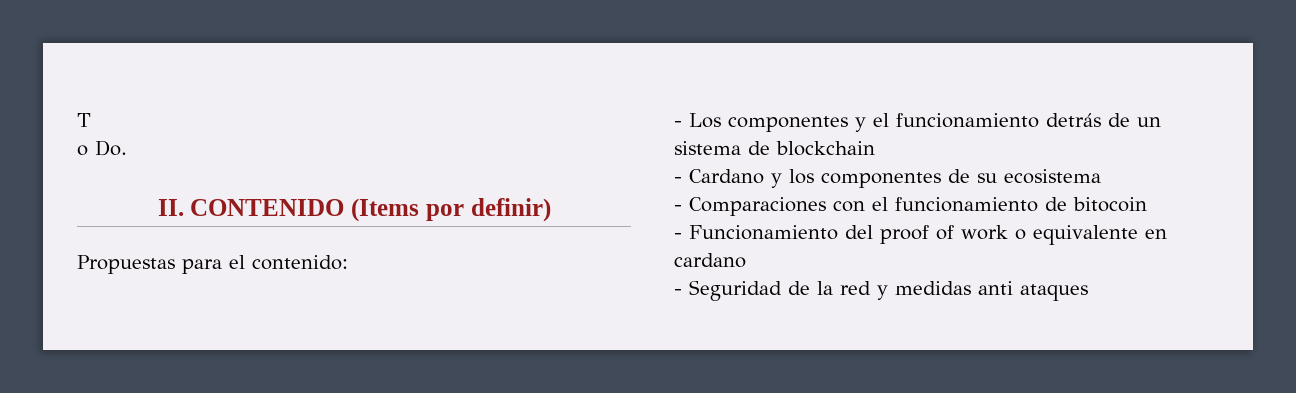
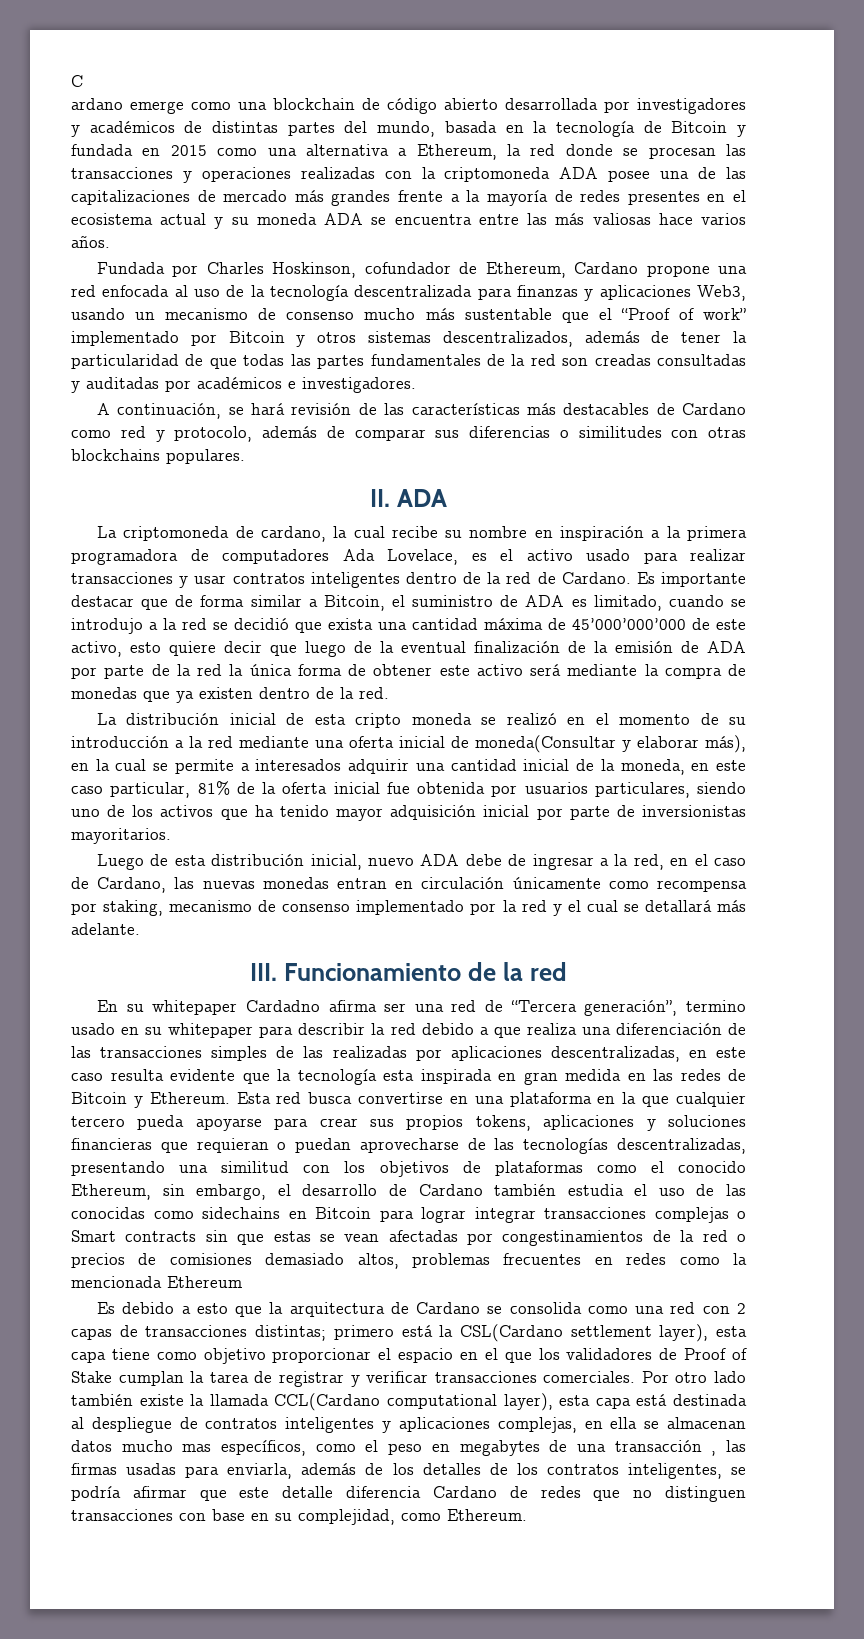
- T
- o Do.
- II. CONTENIDO (Items por definir)
- Propuestas para el contenido:
- - Los componentes y el funcionamiento detrás de un sistema de blockchain
- - Cardano y los componentes de su ecosistema
- - Comparaciones con el funcionamiento de bitocoin
- - Funcionamiento del proof of work o equivalente en cardano
- - Seguridad de la red y medidas anti ataques
+ C
+ ardano emerge como una blockchain de código abierto desarrollada por investigadores y académicos de distintas partes del mundo, basada en la tecnología de Bitcoin y fundada en 2015 como una alternativa a Ethereum, la red donde se procesan las transacciones y operaciones realizadas con la criptomoneda ADA posee una de las capitalizaciones de mercado más grandes frente a la mayoría de redes presentes en el ecosistema actual y su moneda ADA se encuentra entre las más valiosas hace varios años.
+ Fundada por Charles Hoskinson, cofundador de Ethereum, Cardano propone una red enfocada al uso de la tecnología descentralizada para finanzas y aplicaciones Web3, usando un mecanismo de consenso mucho más sustentable que el “Proof of work” implementado por Bitcoin y otros sistemas descentralizados, además de tener la particularidad de que todas las partes fundamentales de la red son creadas consultadas y auditadas por académicos e investigadores.
+ A continuación, se hará revisión de las características más destacables de Cardano como red y protocolo, además de comparar sus diferencias o similitudes con otras blockchains populares.
+ II. ADA
+ La criptomoneda de cardano, la cual recibe su nombre en inspiración a la primera programadora de computadores Ada Lovelace, es el activo usado para realizar transacciones y usar contratos inteligentes dentro de la red de Cardano. Es importante destacar que de forma similar a Bitcoin, el suministro de ADA es limitado, cuando se introdujo a la red se decidió que exista una cantidad máxima de 45’000’000’000 de este activo, esto quiere decir que luego de la eventual finalización de la emisión de ADA por parte de la red la única forma de obtener este activo será mediante la compra de monedas que ya existen dentro de la red.
+ La distribución inicial de esta cripto moneda se realizó en el momento de su introducción a la red mediante una oferta inicial de moneda(Consultar y elaborar más), en la cual se permite a interesados adquirir una cantidad inicial de la moneda, en este caso particular, 81% de la oferta inicial fue obtenida por usuarios particulares, siendo uno de los activos que ha tenido mayor adquisición inicial por parte de inversionistas mayoritarios.
+ Luego de esta distribución inicial, nuevo ADA debe de ingresar a la red, en el caso de Cardano, las nuevas monedas entran en circulación únicamente como recompensa por staking, mecanismo de consenso implementado por la red y el cual se detallará más adelante.
+ III. Funcionamiento de la red
+ En su whitepaper Cardadno afirma ser una red de “Tercera generación”, termino usado en su whitepaper para describir la red debido a que realiza una diferenciación de las transacciones simples de las realizadas por aplicaciones descentralizadas, en este caso resulta evidente que la tecnología esta inspirada en gran medida en las redes de Bitcoin y Ethereum. Esta red busca convertirse en una plataforma en la que cualquier tercero pueda apoyarse para crear sus propios tokens, aplicaciones y soluciones financieras que requieran o puedan aprovecharse de las tecnologías descentralizadas, presentando una similitud con los objetivos de plataformas como el conocido Ethereum, sin embargo, el desarrollo de Cardano también estudia el uso de las conocidas como sidechains en Bitcoin para lograr integrar transacciones complejas o Smart contracts sin que estas se vean afectadas por congestinamientos de la red o precios de comisiones demasiado altos, problemas frecuentes en redes como la mencionada Ethereum
+ Es debido a esto que la arquitectura de Cardano se consolida como una red con 2 capas de transacciones distintas; primero está la CSL(Cardano settlement layer), esta capa tiene como objetivo proporcionar el espacio en el que los validadores de Proof of Stake cumplan la tarea de registrar y verificar transacciones comerciales. Por otro lado también existe la llamada CCL(Cardano computational layer), esta capa está destinada al despliegue de contratos inteligentes y aplicaciones complejas, en ella se almacenan datos mucho mas específicos, como el peso en megabytes de una transacción , las firmas usadas para enviarla, además de los detalles de los contratos inteligentes, se podría afirmar que este detalle diferencia Cardano de redes que no distinguen transacciones con base en su complejidad, como Ethereum.

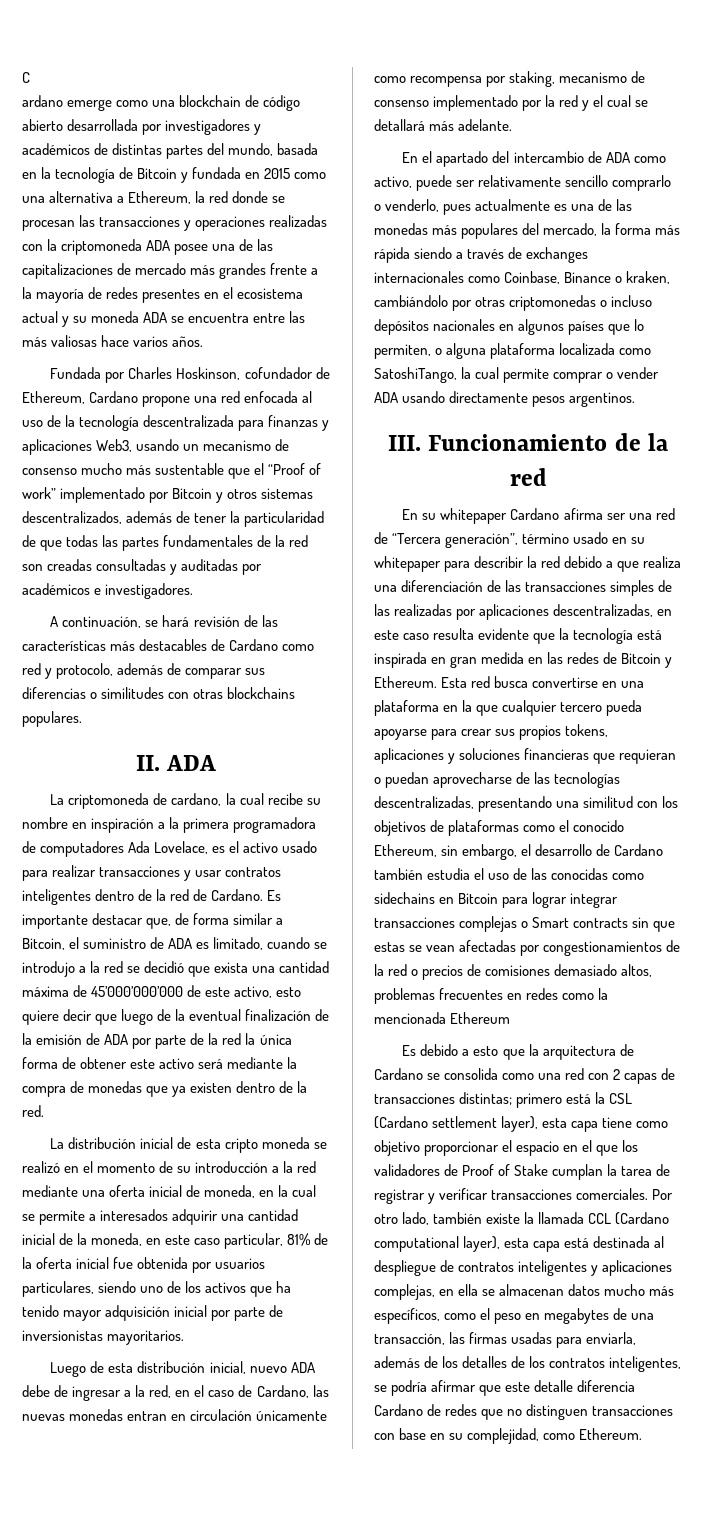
- Es importante destacar que de forma similar a Bitcoin, el suministro de ADA es limitado, cuando se introdujo a la red se decidió que exista una cantidad máxima de 45’000’000’000 de este activo, esto quiere decir que luego de la eventual finalización de la emisión de ADA por parte de la red la única forma de obtener este activo será mediante la compra de monedas que ya existen dentro de la red.
+ Es importante destacar que, de forma similar a Bitcoin, el suministro de ADA es limitado, cuando se introdujo a la red se decidió que exista una cantidad máxima de 45’000’000’000 de este activo, esto quiere decir que luego de la eventual finalización de la emisión de ADA por parte de la red la única forma de obtener este activo será mediante la compra de monedas que ya existen dentro de la red.
- La distribución inicial de esta cripto moneda se realizó en el momento de su introducción a la red mediante una oferta inicial de moneda(Consultar y elaborar más), en la cual se permite a interesados adquirir una cantidad inicial de la moneda, en este caso particular, 81% de la oferta inicial fue obtenida por usuarios particulares, siendo uno de los activos que ha tenido mayor adquisición inicial por parte de inversionistas mayoritarios.
+ La distribución inicial de esta cripto moneda se realizó en el momento de su introducción a la red mediante una oferta inicial de moneda, en la cual se permite a interesados adquirir una cantidad inicial de la moneda, en este caso particular, 81% de la oferta inicial fue obtenida por usuarios particulares, siendo uno de los activos que ha tenido mayor adquisición inicial por parte de inversionistas mayoritarios.
+ En el apartado del intercambio de ADA como activo, puede ser relativamente sencillo comprarlo o venderlo, pues actualmente es una de las monedas más populares del mercado, la forma más rápida siendo a través de exchanges internacionales como Coinbase, Binance o kraken, cambiándolo por otras criptomonedas o incluso depósitos nacionales en algunos países que lo permiten, o alguna plataforma localizada como SatoshiTango, la cual permite comprar o vender ADA usando directamente pesos argentinos.
- En su whitepaper Cardadno afirma ser una red de “Tercera generación”, termino usado en su whitepaper para describir la red debido a que realiza una diferenciación de las transacciones simples de las realizadas por aplicaciones descentralizadas, en este caso resulta evidente que la tecnología esta inspirada en gran medida en las redes de Bitcoin y Ethereum.
+ En su whitepaper Cardano afirma ser una red de “Tercera generación”, término usado en su whitepaper para describir la red debido a que realiza una diferenciación de las transacciones simples de las realizadas por aplicaciones descentralizadas, en este caso resulta evidente que la tecnología está inspirada en gran medida en las redes de Bitcoin y Ethereum.
- Esta red busca convertirse en una plataforma en la que cualquier tercero pueda apoyarse para crear sus propios tokens, aplicaciones y soluciones financieras que requieran o puedan aprovecharse de las tecnologías descentralizadas, presentando una similitud con los objetivos de plataformas como el conocido Ethereum, sin embargo, el desarrollo de Cardano también estudia el uso de las conocidas como sidechains en Bitcoin para lograr integrar transacciones complejas o Smart contracts sin que estas se vean afectadas por congestinamientos de la red o precios de comisiones demasiado altos, problemas frecuentes en redes como la mencionada Ethereum
+ Esta red busca convertirse en una plataforma en la que cualquier tercero pueda apoyarse para crear sus propios tokens, aplicaciones y soluciones financieras que requieran o puedan aprovecharse de las tecnologías descentralizadas, presentando una similitud con los objetivos de plataformas como el conocido Ethereum, sin embargo, el desarrollo de Cardano también estudia el uso de las conocidas como sidechains en Bitcoin para lograr integrar transacciones complejas o Smart contracts sin que estas se vean afectadas por congestionamientos de la red o precios de comisiones demasiado altos, problemas frecuentes en redes como la mencionada Ethereum
- Es debido a esto que la arquitectura de Cardano se consolida como una red con 2 capas de transacciones distintas; primero está la CSL(Cardano settlement layer), esta capa tiene como objetivo proporcionar el espacio en el que los validadores de Proof of Stake cumplan la tarea de registrar y verificar transacciones comerciales.
+ Es debido a esto que la arquitectura de Cardano se consolida como una red con 2 capas de transacciones distintas; primero está la CSL (Cardano settlement layer), esta capa tiene como objetivo proporcionar el espacio en el que los validadores de Proof of Stake cumplan la tarea de registrar y verificar transacciones comerciales.
- Por otro lado también existe la llamada CCL(Cardano computational layer), esta capa está destinada al despliegue de contratos inteligentes y aplicaciones complejas, en ella se almacenan datos mucho mas específicos, como el peso en megabytes de una transacción , las firmas usadas para enviarla, además de los detalles de los contratos inteligentes, se podría afirmar que este detalle diferencia Cardano de redes que no distinguen transacciones con base en su complejidad, como Ethereum.
+ Por otro lado, también existe la llamada CCL (Cardano computational layer), esta capa está destinada al despliegue de contratos inteligentes y aplicaciones complejas, en ella se almacenan datos mucho más específicos, como el peso en megabytes de una transacción, las firmas usadas para enviarla, además de los detalles de los contratos inteligentes, se podría afirmar que este detalle diferencia Cardano de redes que no distinguen transacciones con base en su complejidad, como Ethereum.

